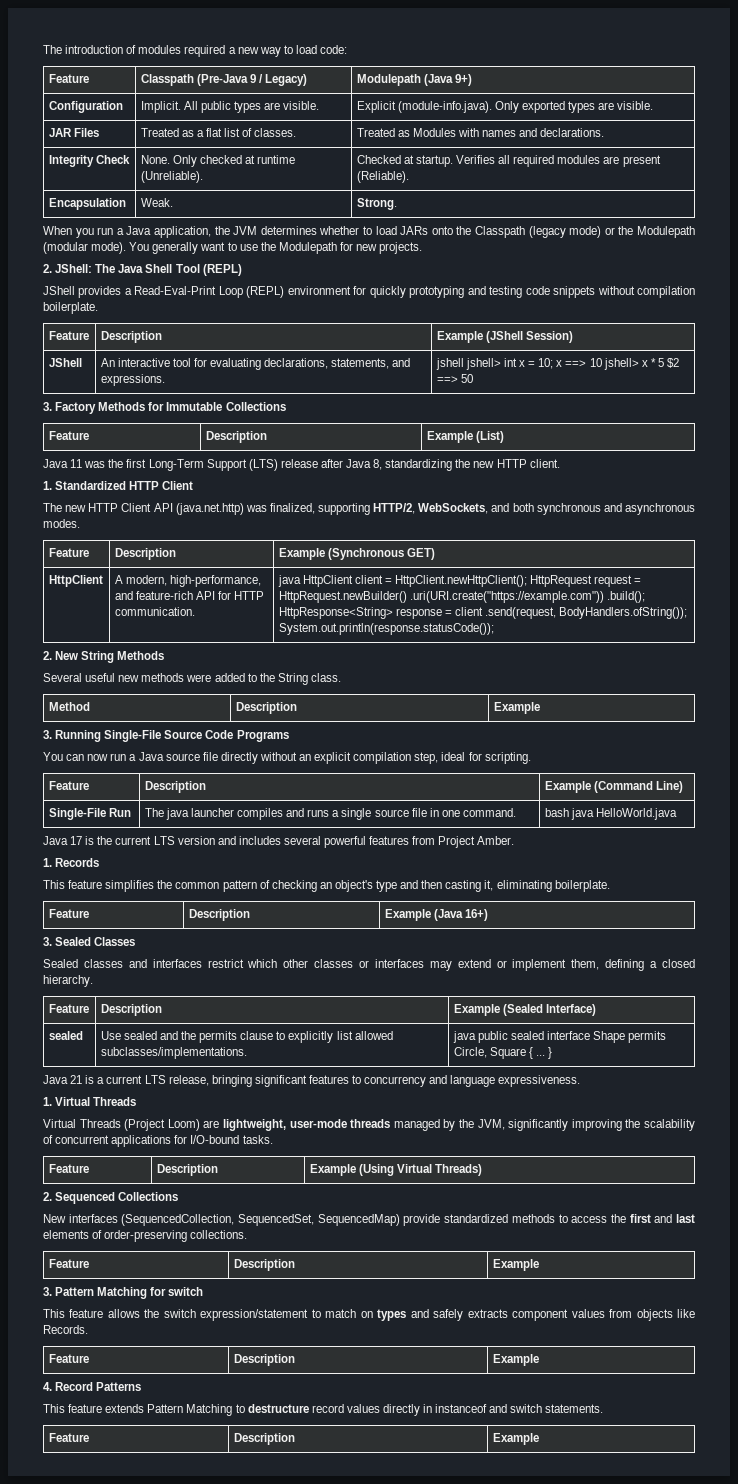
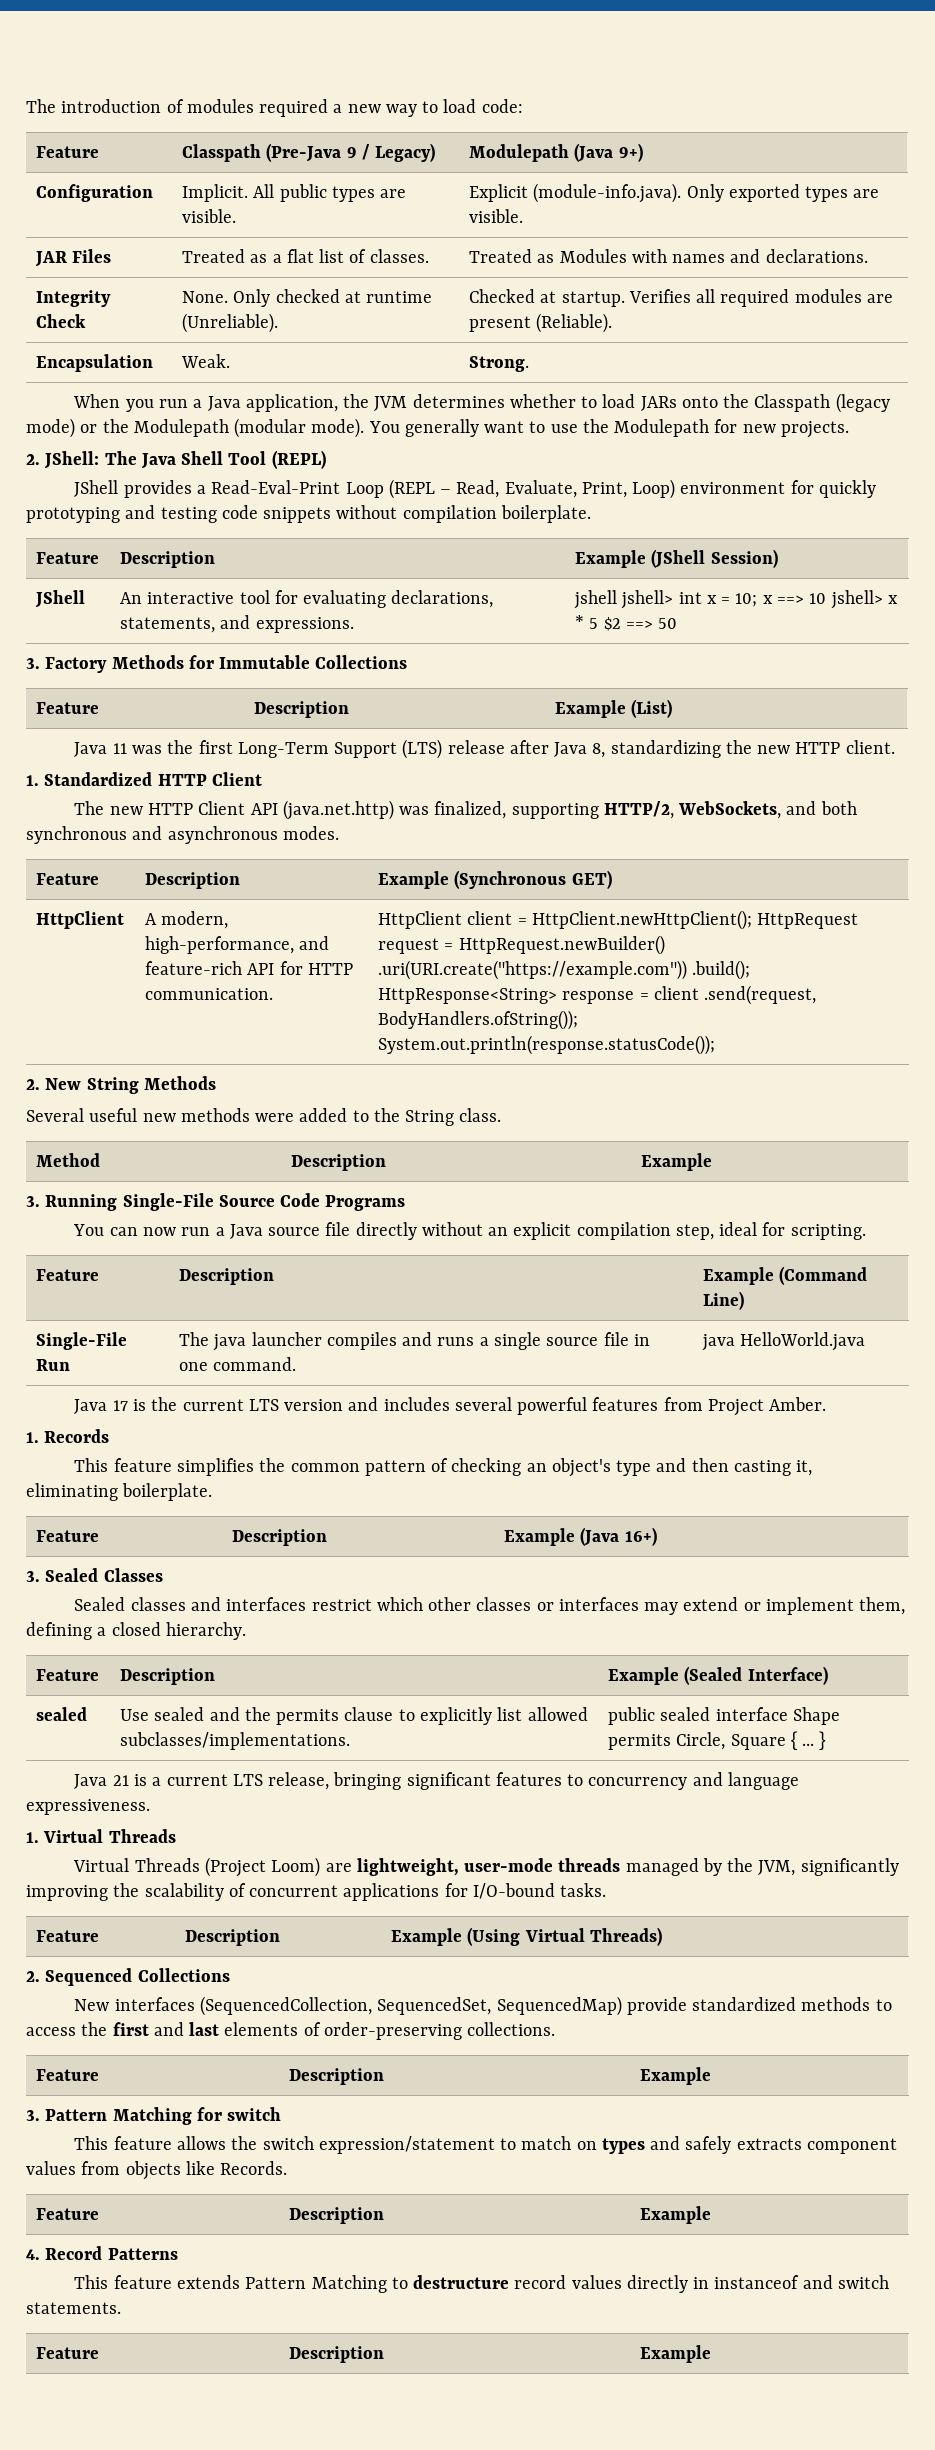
- JShell provides a Read-Eval-Print Loop (REPL) environment for quickly prototyping and testing code snippets without compilation boilerplate.
+ JShell provides a Read-Eval-Print Loop (REPL – Read, Evaluate, Print, Loop) environment for quickly prototyping and testing code snippets without compilation boilerplate.
- HttpClient | A modern, high-performance, and feature-rich API for HTTP communication. | java HttpClient client = HttpClient.newHttpClient(); HttpRequest request = HttpRequest.newBuilder() .uri(URI.create("https://example.com")) .build(); HttpResponse<String> response = client .send(request, BodyHandlers.ofString()); System.out.println(response.statusCode());
+ HttpClient | A modern, high-performance, and feature-rich API for HTTP communication. | HttpClient client = HttpClient.newHttpClient(); HttpRequest request = HttpRequest.newBuilder() .uri(URI.create("https://example.com")) .build(); HttpResponse<String> response = client .send(request, BodyHandlers.ofString()); System.out.println(response.statusCode());
- Single-File Run | The java launcher compiles and runs a single source file in one command. | bash java HelloWorld.java
+ Single-File Run | The java launcher compiles and runs a single source file in one command. | java HelloWorld.java
- sealed | Use sealed and the permits clause to explicitly list allowed subclasses/implementations. | java public sealed interface Shape permits Circle, Square { ... }
+ sealed | Use sealed and the permits clause to explicitly list allowed subclasses/implementations. | public sealed interface Shape permits Circle, Square { ... }

